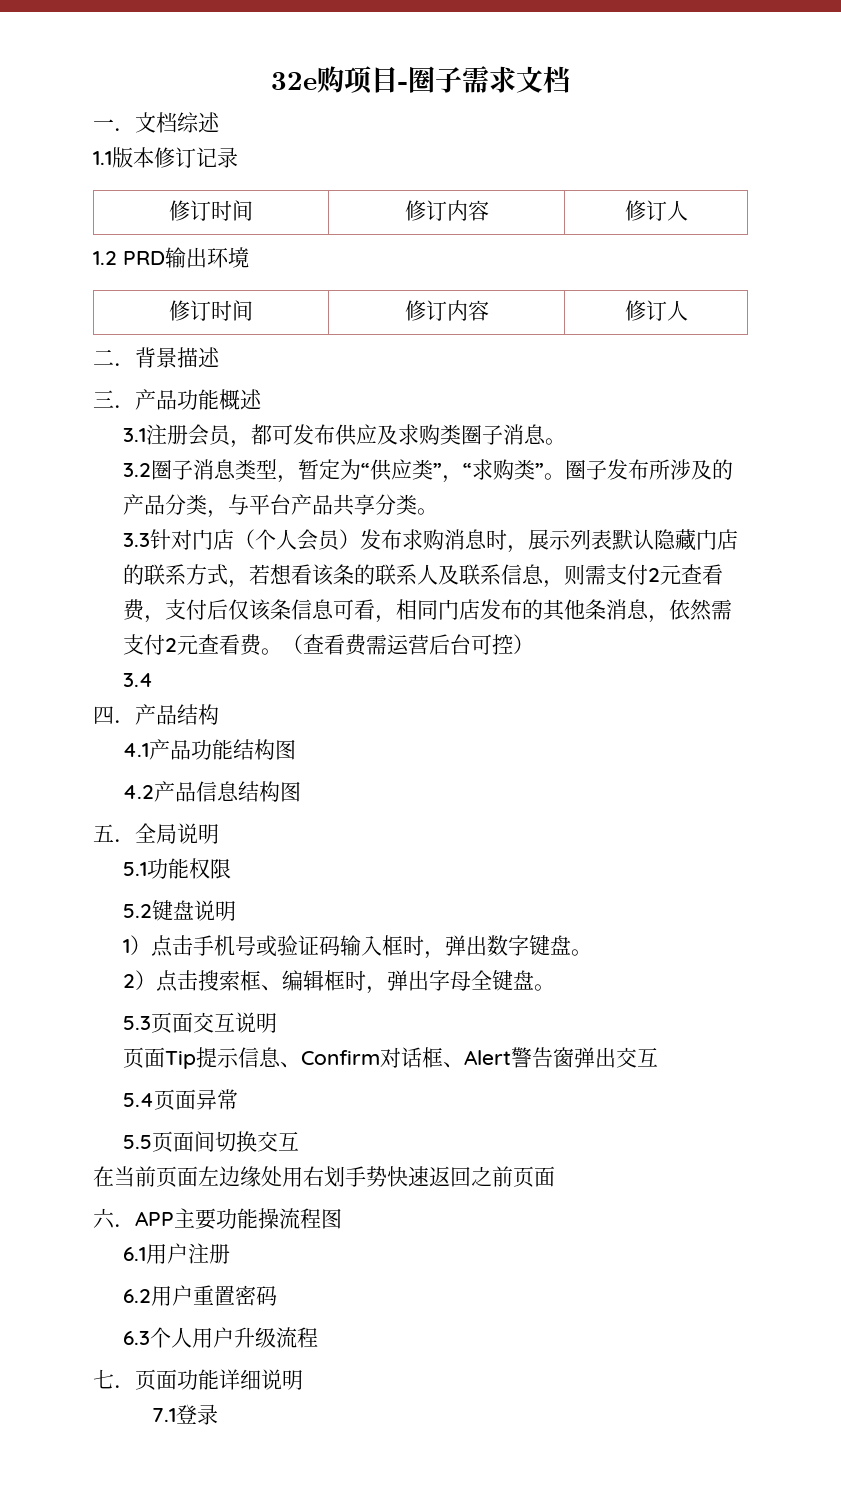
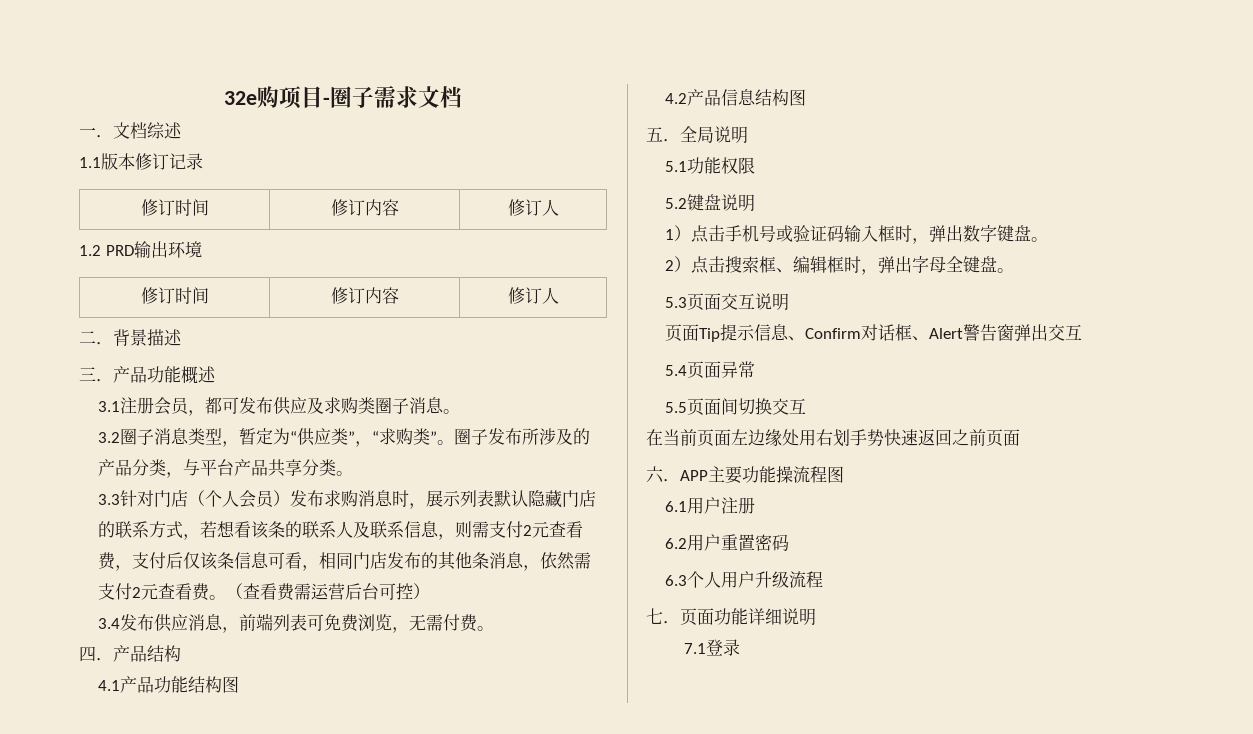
- 3.4
+ 3.4发布供应消息，前端列表可免费浏览，无需付费。

